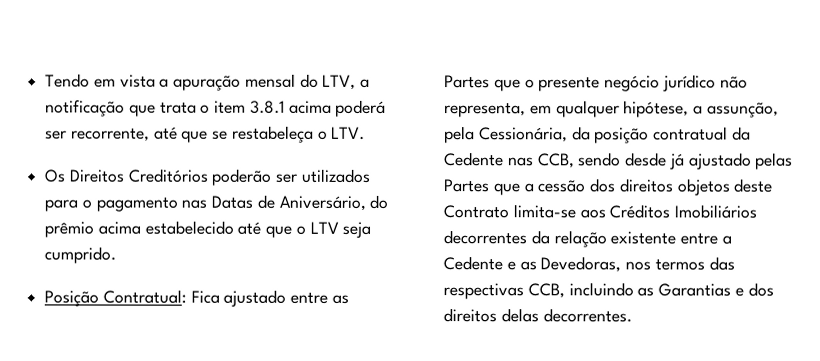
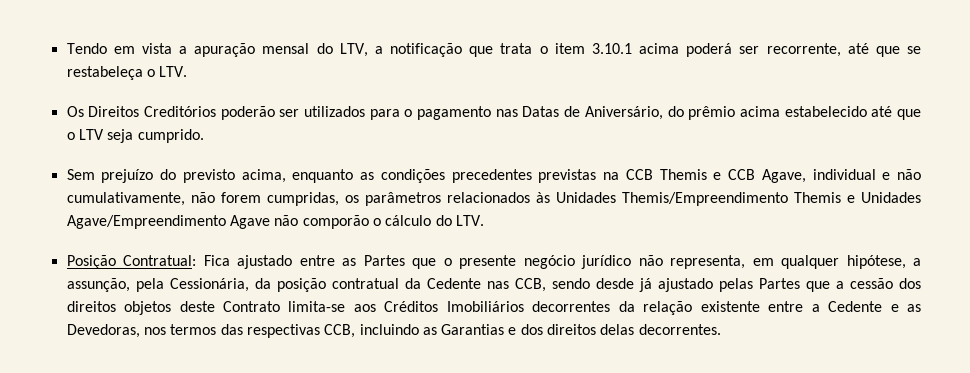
- Tendo em vista a apuração mensal do LTV, a notificação que trata o item 3.8.1 acima poderá ser recorrente, até que se restabeleça o LTV.
+ Tendo em vista a apuração mensal do LTV, a notificação que trata o item 3.10.1 acima poderá ser recorrente, até que se restabeleça o LTV.
+ Sem prejuízo do previsto acima, enquanto as condições precedentes previstas na CCB Themis e CCB Agave, individual e não cumulativamente, não forem cumpridas, os parâmetros relacionados às Unidades Themis/Empreendimento Themis e Unidades Agave/Empreendimento Agave não comporão o cálculo do LTV.

